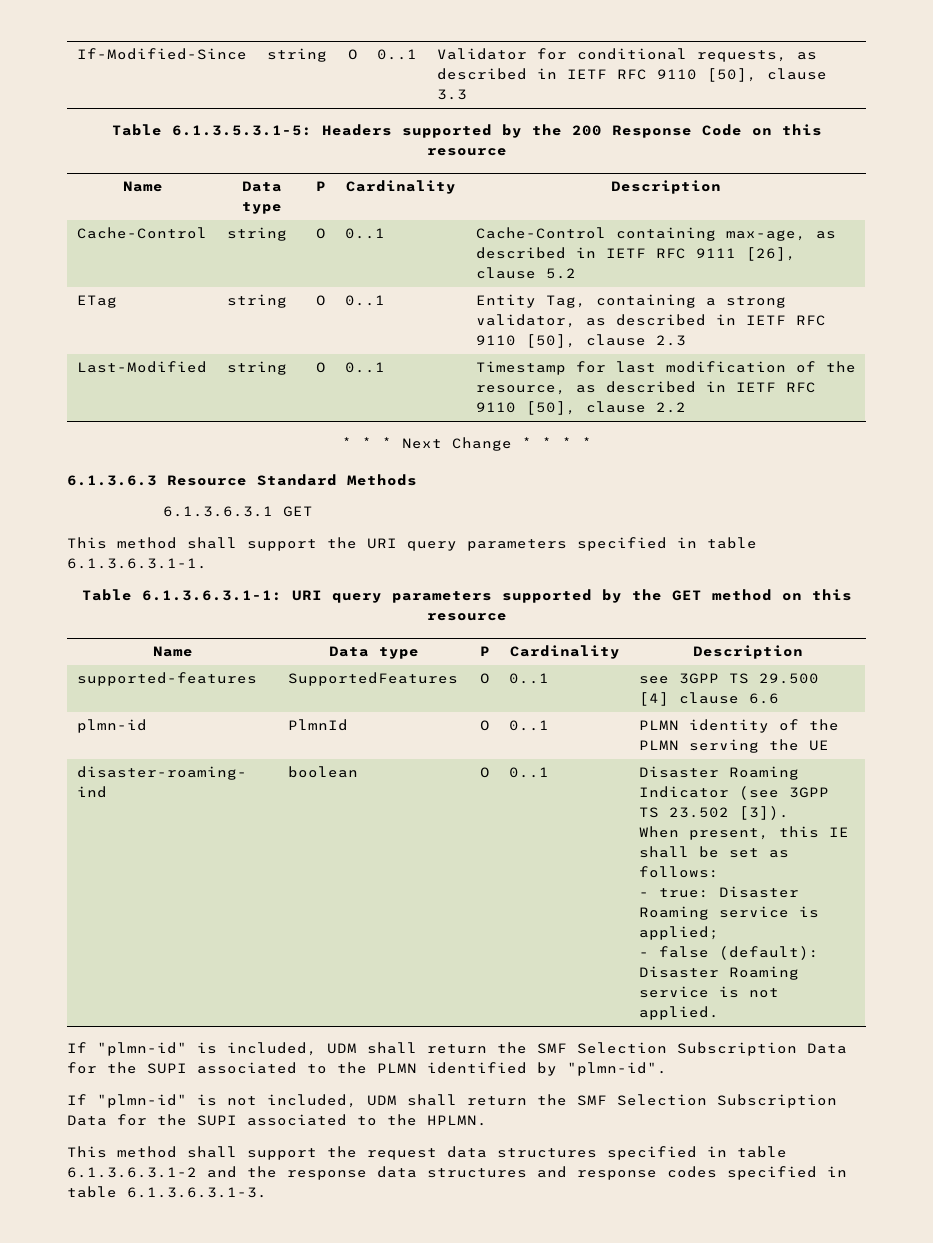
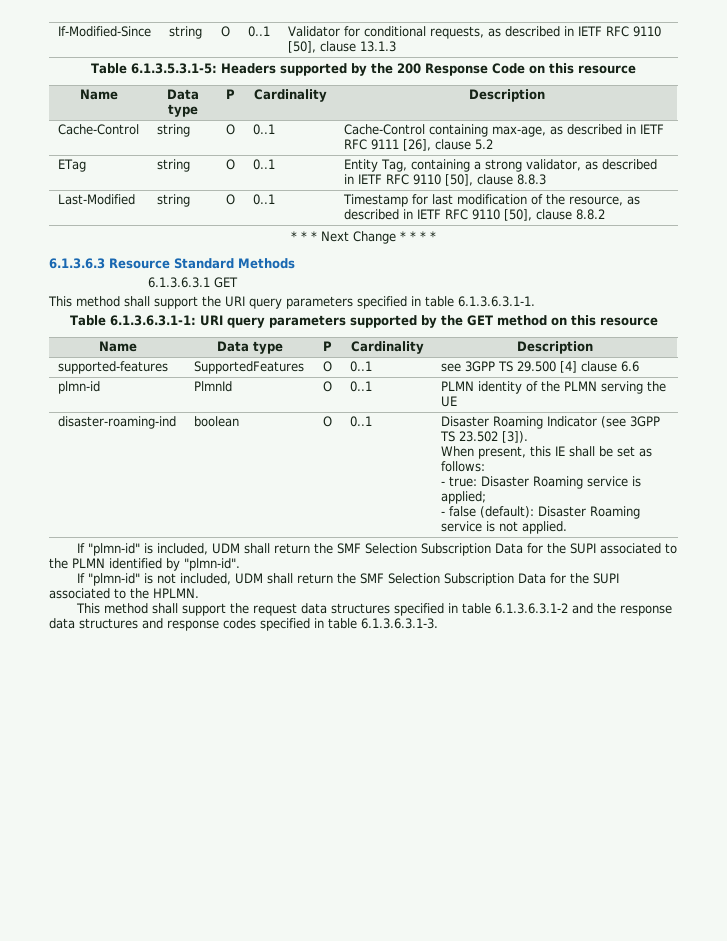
- If-Modified-Since | string | O | 0..1 | Validator for conditional requests, as described in IETF RFC 9110 [50], clause 3.3
+ If-Modified-Since | string | O | 0..1 | Validator for conditional requests, as described in IETF RFC 9110 [50], clause 13.1.3
- ETag | string | O | 0..1 | Entity Tag, containing a strong validator, as described in IETF RFC 9110 [50], clause 2.3
+ ETag | string | O | 0..1 | Entity Tag, containing a strong validator, as described in IETF RFC 9110 [50], clause 8.8.3
- Last-Modified | string | O | 0..1 | Timestamp for last modification of the resource, as described in IETF RFC 9110 [50], clause 2.2
+ Last-Modified | string | O | 0..1 | Timestamp for last modification of the resource, as described in IETF RFC 9110 [50], clause 8.8.2

